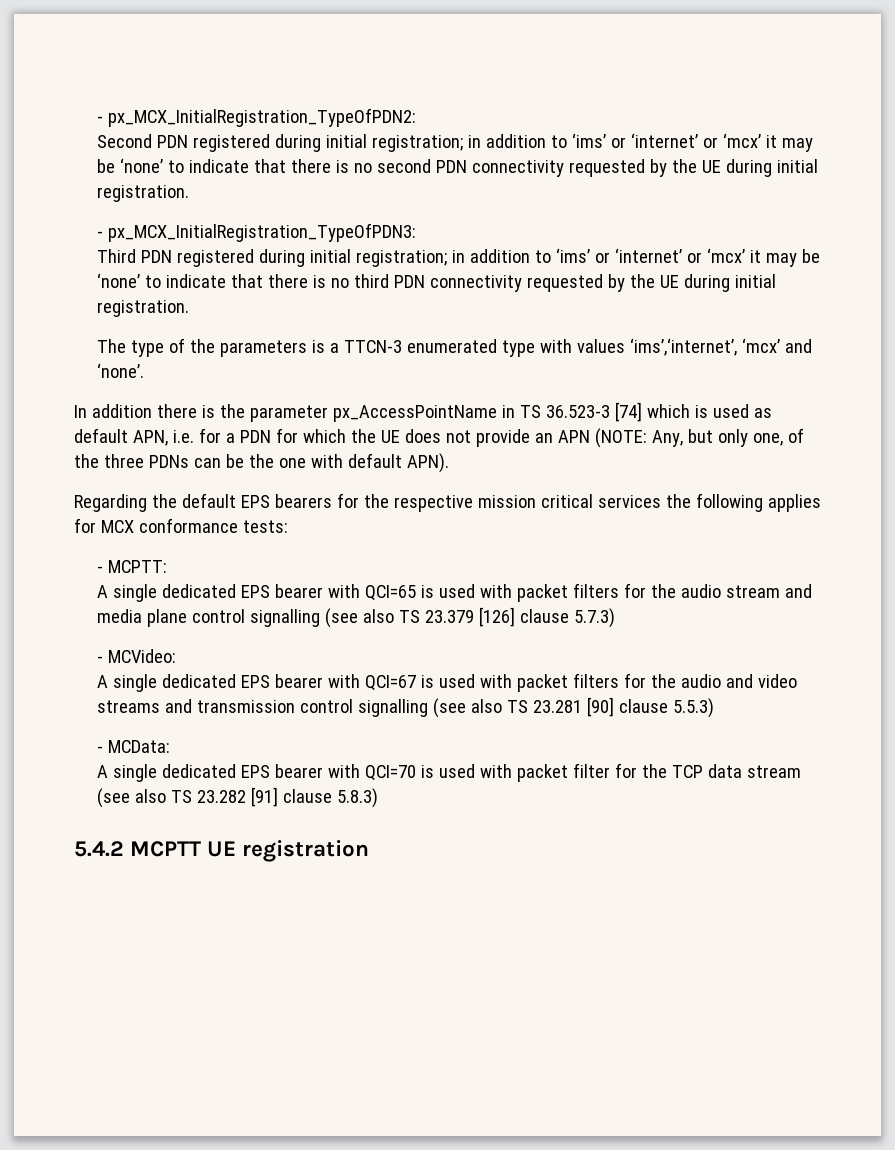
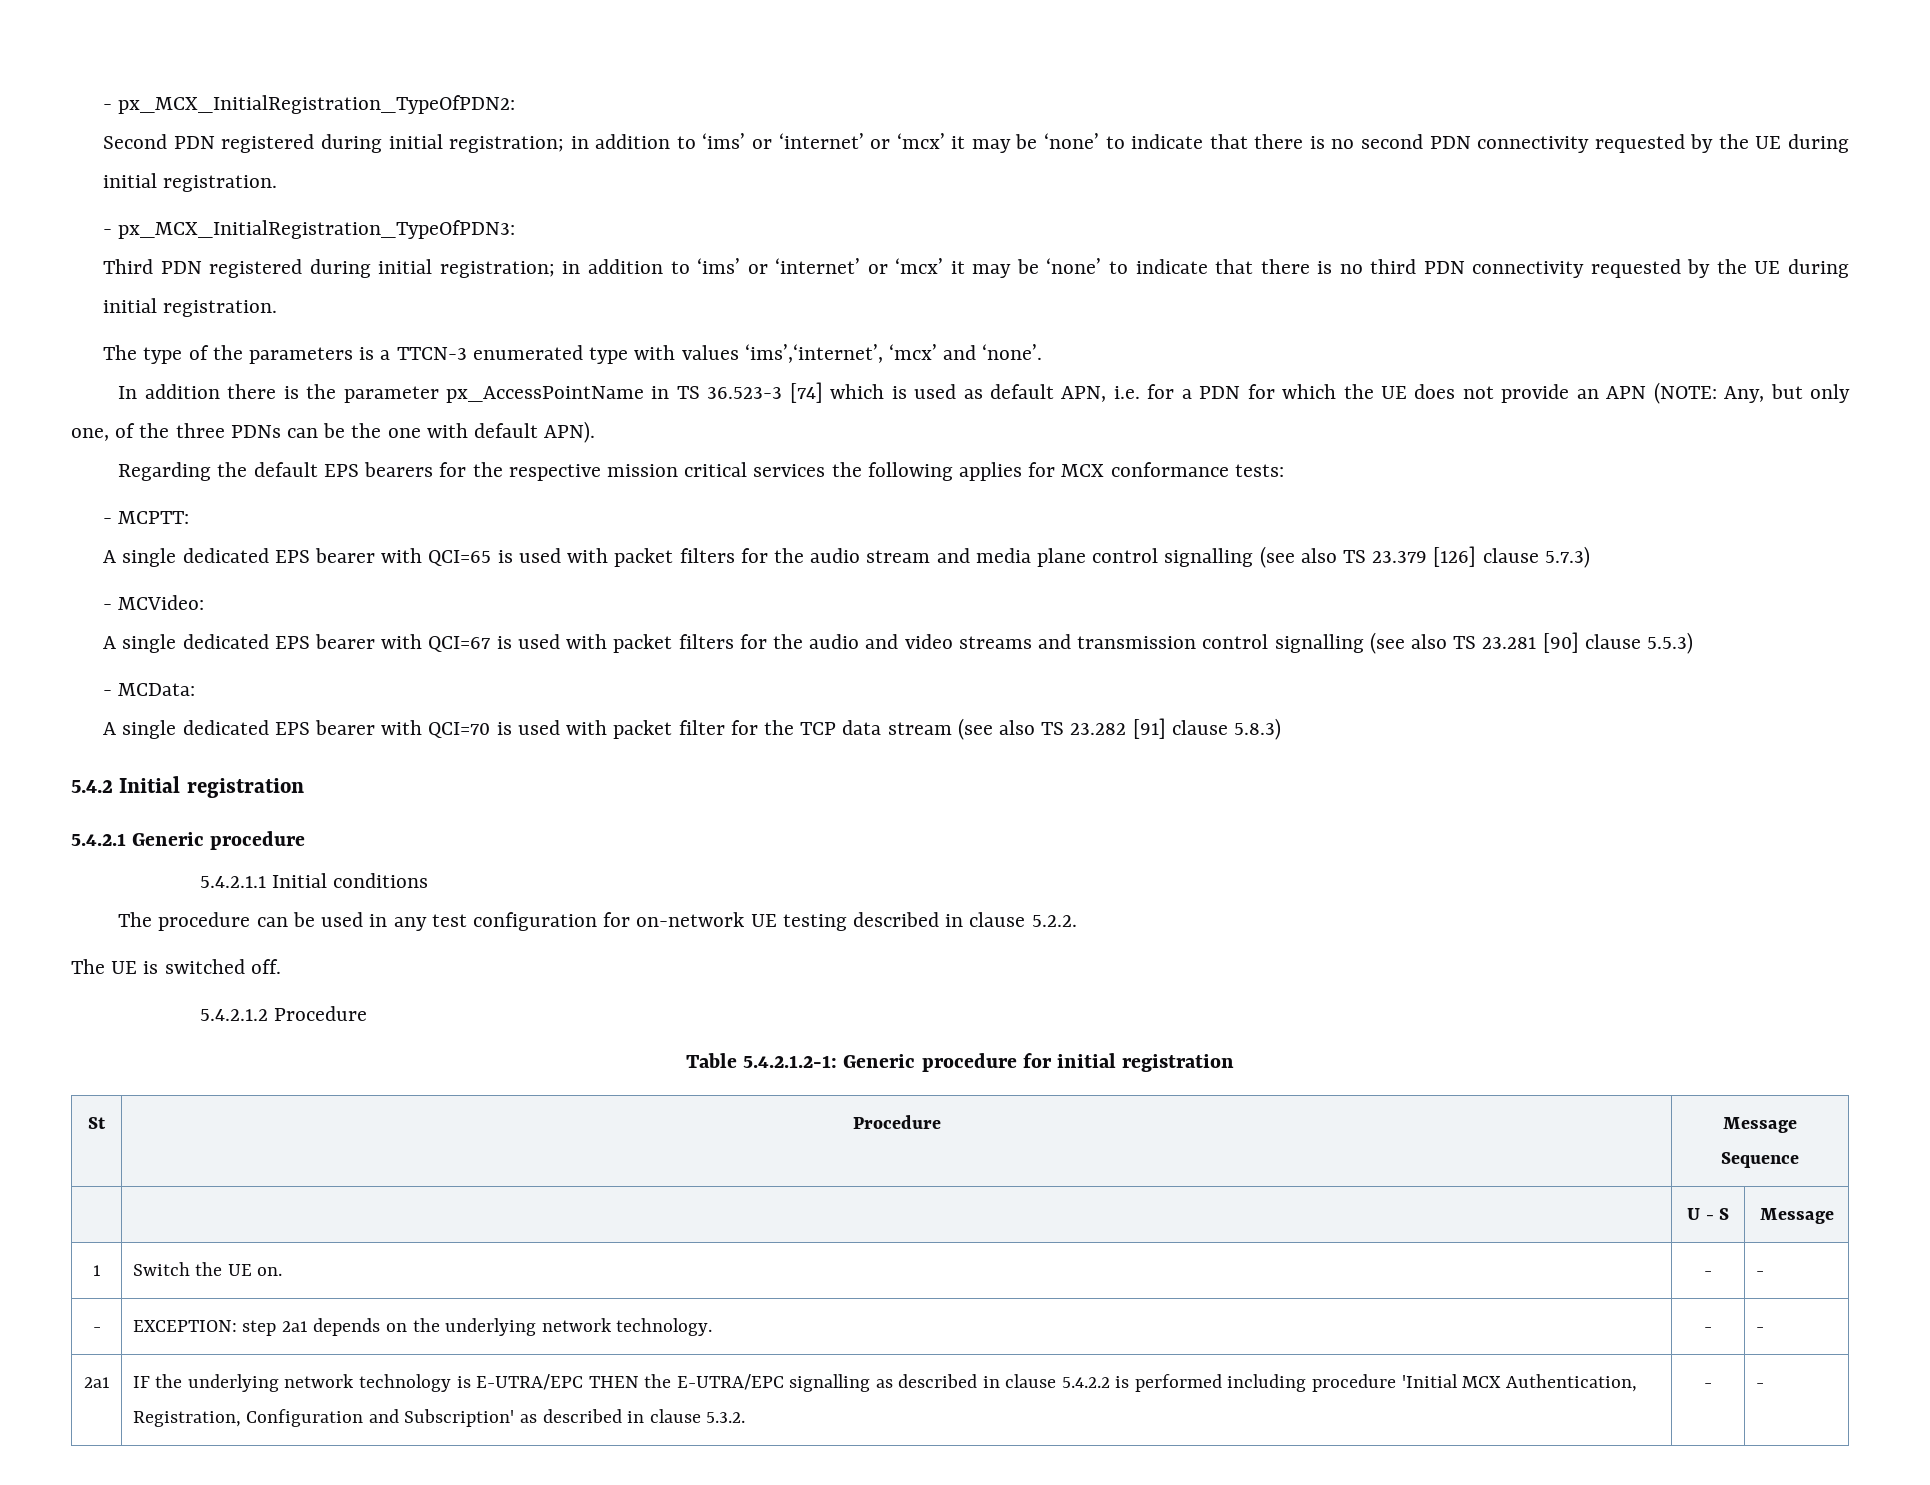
- 5.4.2 MCPTT UE registration
+ 5.4.2 Initial registration
+ 5.4.2.1 Generic procedure
+ 5.4.2.1.1 Initial conditions
+ The procedure can be used in any test configuration for on-network UE testing described in clause 5.2.2.
+ The UE is switched off.
+ 5.4.2.1.2 Procedure
+ Table 5.4.2.1.2-1: Generic procedure for initial registration
+ St | Procedure | Message Sequence
+ | | U - S | Message
+ 1 | Switch the UE on. | - | -
+ - | EXCEPTION: step 2a1 depends on the underlying network technology. | - | -
+ 2a1 | IF the underlying network technology is E-UTRA/EPC THEN the E-UTRA/EPC signalling as described in clause 5.4.2.2 is performed including procedure 'Initial MCX Authentication, Registration, Configuration and Subscription' as described in clause 5.3.2. | - | -

